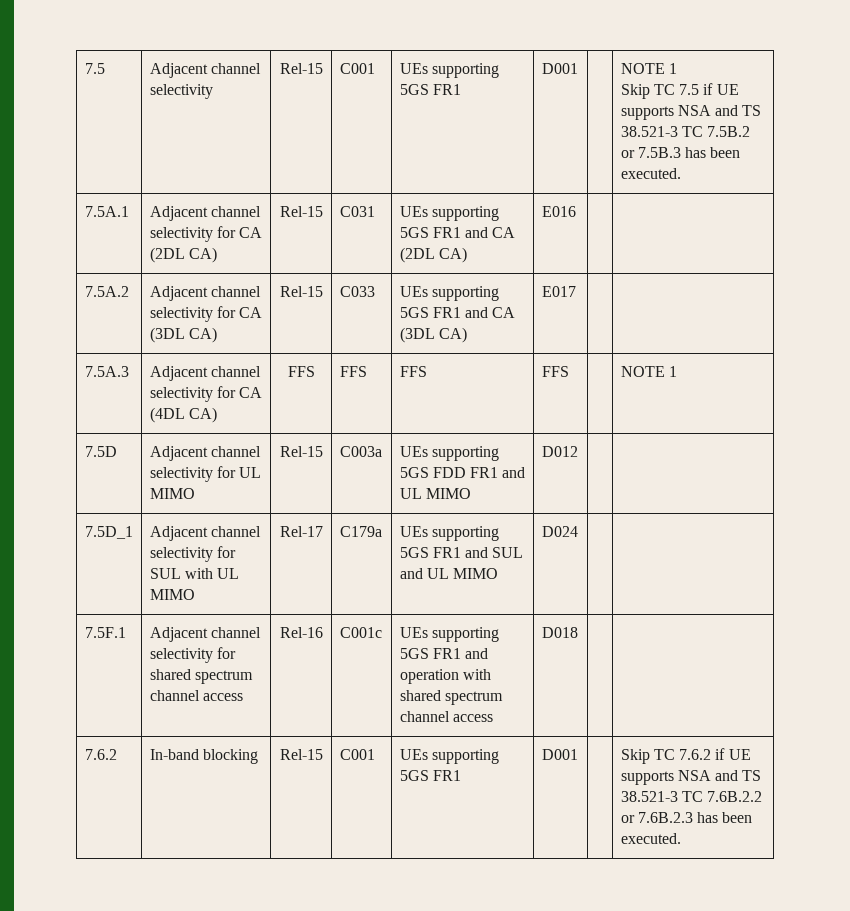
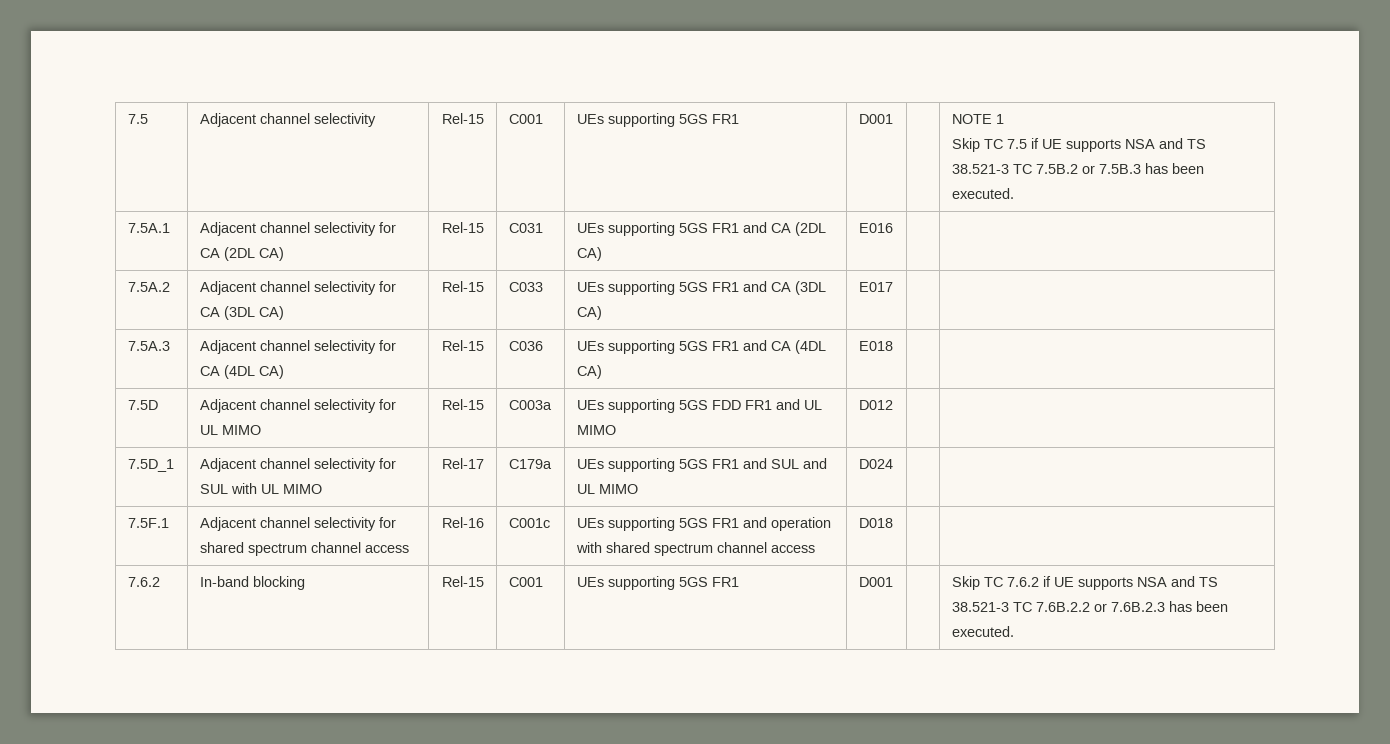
- 7.5A.3 | Adjacent channel selectivity for CA (4DL CA) | FFS | FFS | FFS | FFS | | NOTE 1
+ 7.5A.3 | Adjacent channel selectivity for CA (4DL CA) | Rel-15 | C036 | UEs supporting 5GS FR1 and CA (4DL CA) | E018 | |

